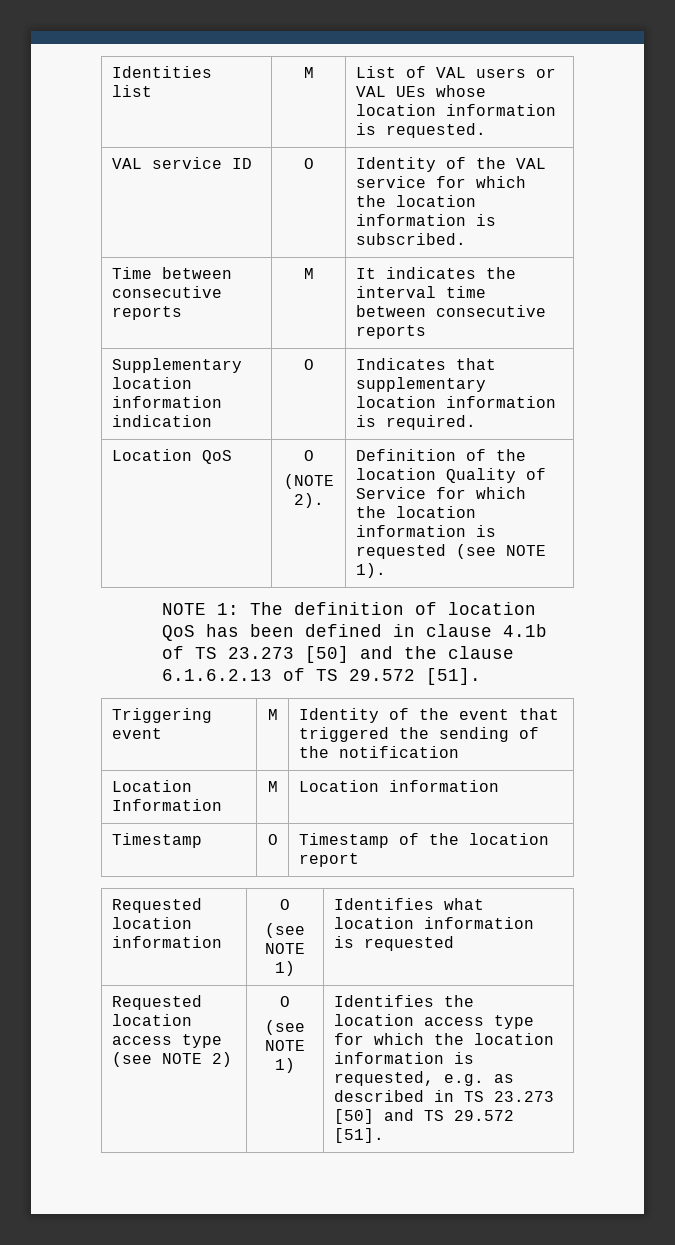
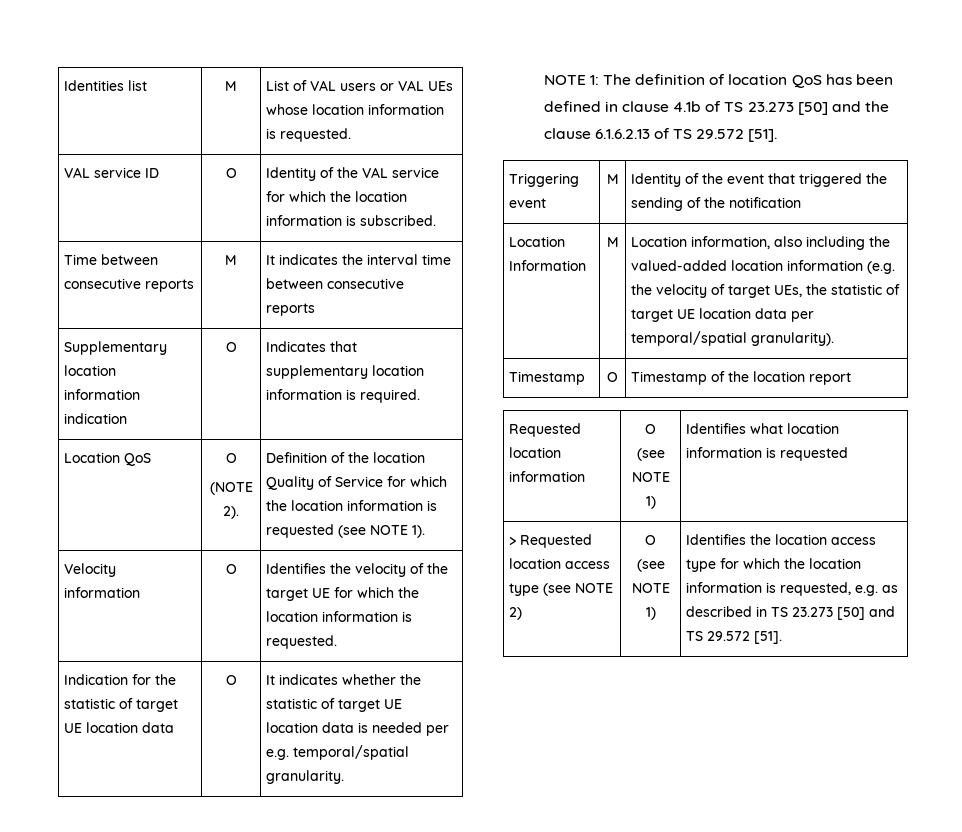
+ Velocity information | O | Identifies the velocity of the target UE for which the location information is requested.
+ Indication for the statistic of target UE location data | O | It indicates whether the statistic of target UE location data is needed per e.g. temporal/spatial granularity.
- Location Information | M | Location information
+ Location Information | M | Location information, also including the valued-added location information (e.g. the velocity of target UEs, the statistic of target UE location data per temporal/spatial granularity).
- Requested location access type (see NOTE 2) | O
+ > Requested location access type (see NOTE 2) | O

